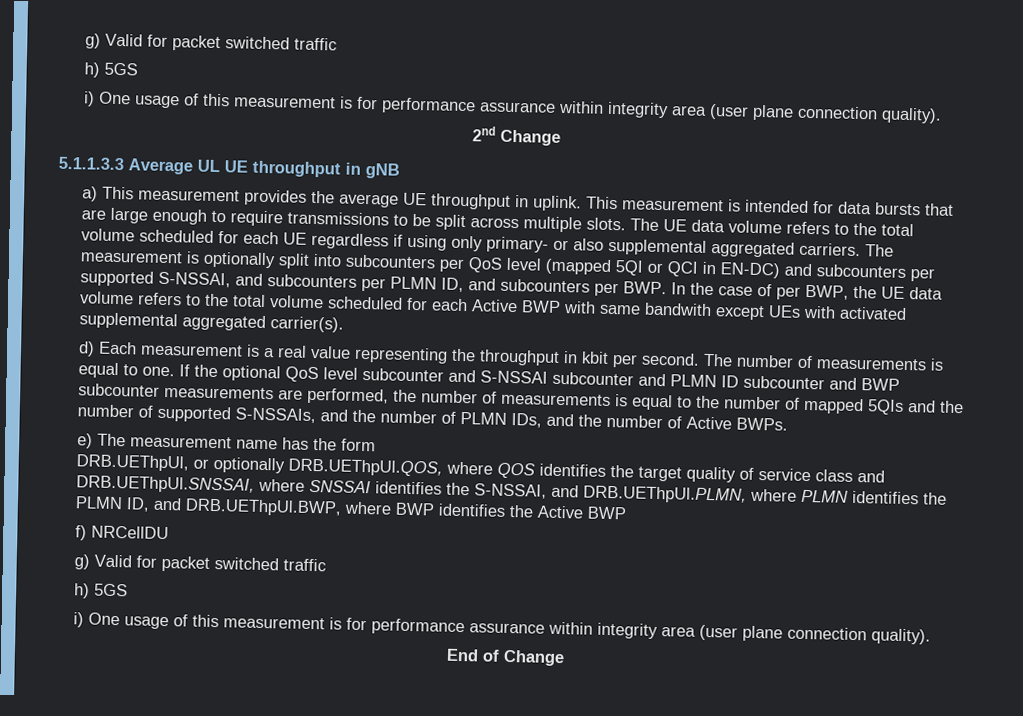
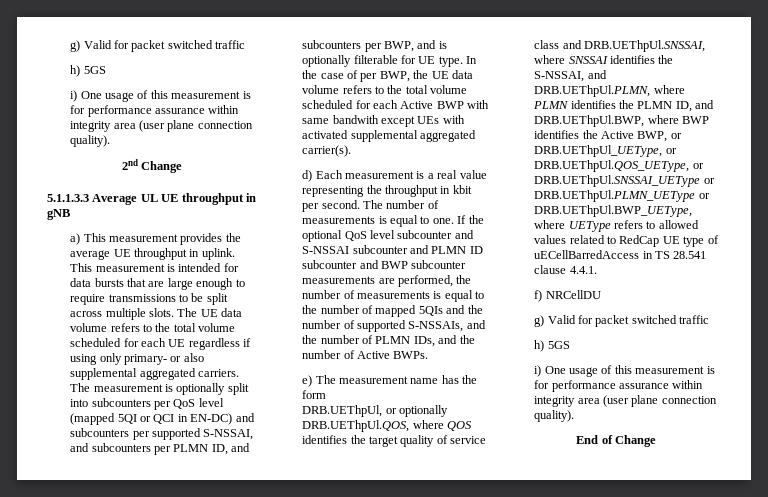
- The measurement is optionally split into subcounters per QoS level (mapped 5QI or QCI in EN-DC) and subcounters per supported S-NSSAI, and subcounters per PLMN ID, and subcounters per BWP. In the case of per BWP, the UE data volume refers to the total volume scheduled for each Active BWP with same bandwith except UEs with activated supplemental aggregated carrier(s).
+ The measurement is optionally split into subcounters per QoS level (mapped 5QI or QCI in EN-DC) and subcounters per supported S-NSSAI, and subcounters per PLMN ID, and subcounters per BWP, and is optionally filterable for UE type. In the case of per BWP, the UE data volume refers to the total volume scheduled for each Active BWP with same bandwith except UEs with activated supplemental aggregated carrier(s).
- DRB.UEThpUl, or optionally DRB.UEThpUl.QOS, where QOS identifies the target quality of service class and DRB.UEThpUl.SNSSAI, where SNSSAI identifies the S-NSSAI, and DRB.UEThpUl.PLMN, where PLMN identifies the PLMN ID, and DRB.UEThpUl.BWP, where BWP identifies the Active BWP
+ DRB.UEThpUl, or optionally DRB.UEThpUl.QOS, where QOS identifies the target quality of service class and DRB.UEThpUl.SNSSAI, where SNSSAI identifies the S-NSSAI, and DRB.UEThpUl.PLMN, where PLMN identifies the PLMN ID, and DRB.UEThpUl.BWP, where BWP identifies the Active BWP, or DRB.UEThpUl_UEType, or DRB.UEThpUl.QOS_UEType, or DRB.UEThpUl.SNSSAI_UEType or DRB.UEThpUl.PLMN_UEType or DRB.UEThpUl.BWP_UEType, where UEType refers to allowed values related to RedCap UE type of uECellBarredAccess in TS 28.541 clause 4.4.1.

